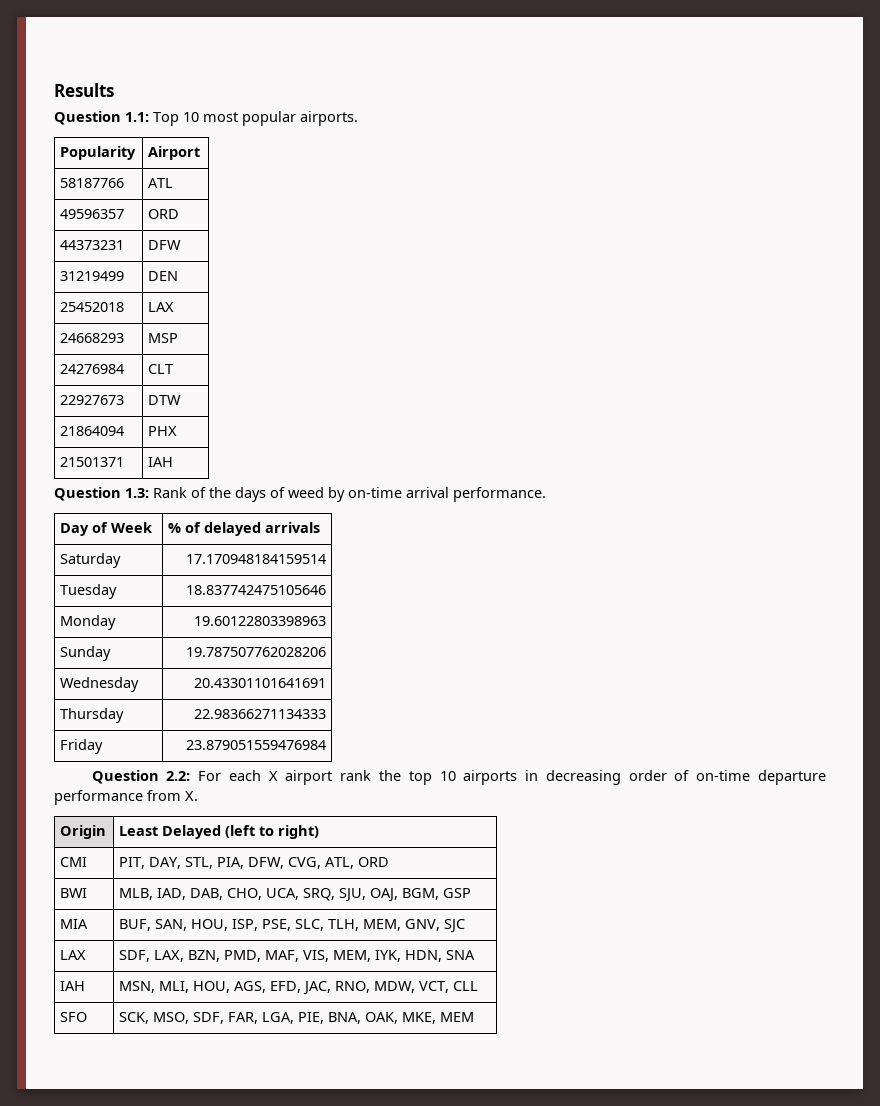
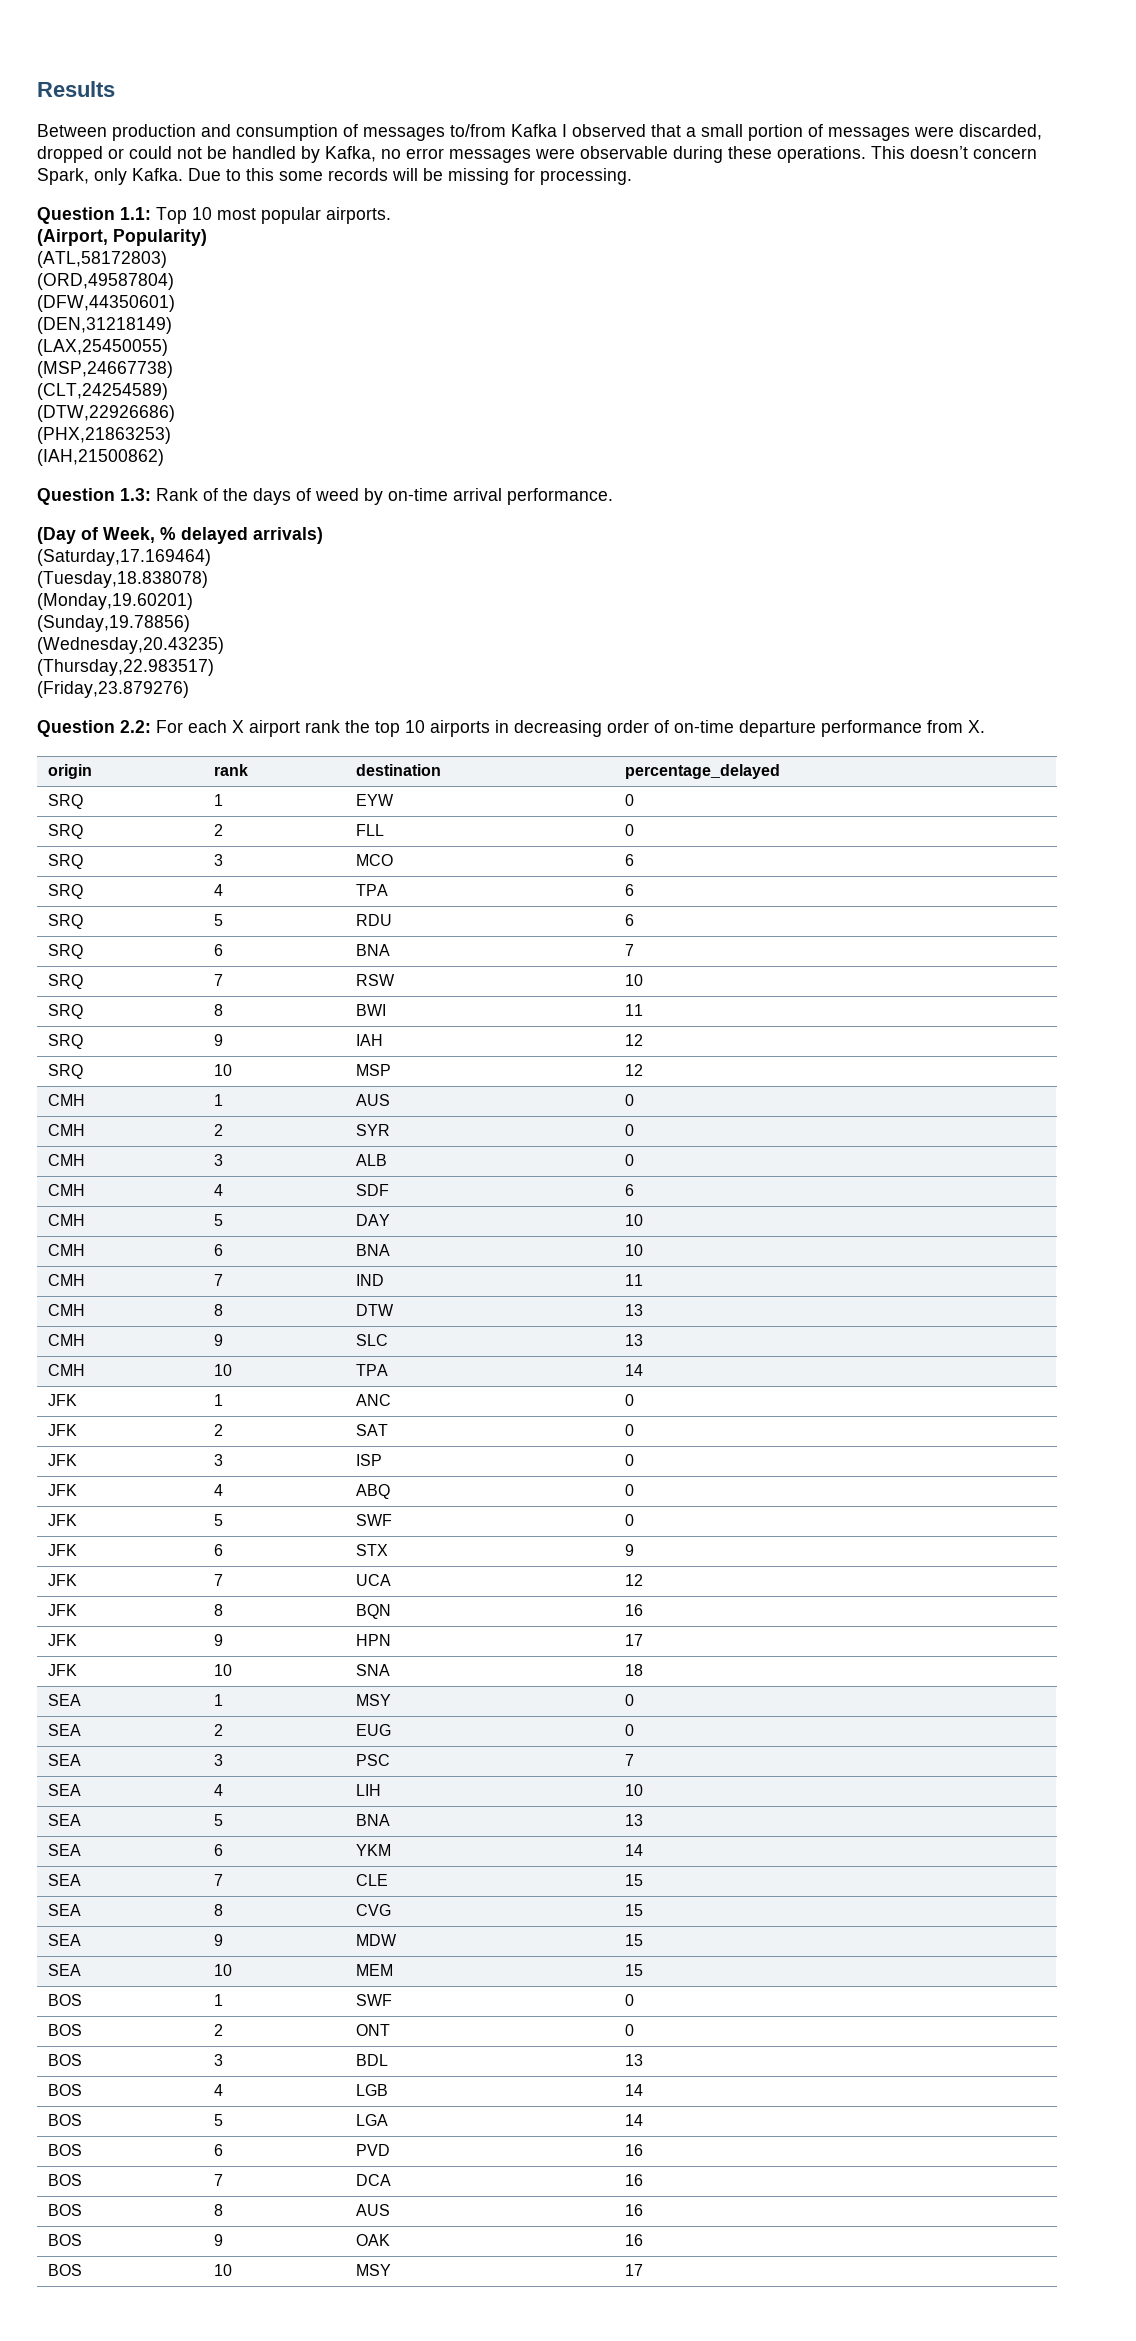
+ Between production and consumption of messages to/from Kafka I observed that a small portion of messages were discarded, dropped or could not be handled by Kafka, no error messages were observable during these operations. This doesn’t concern Spark, only Kafka. Due to this some records will be missing for processing.
- Popularity | Airport
- 58187766 | ATL
- 49596357 | ORD
- 44373231 | DFW
- 31219499 | DEN
- 25452018 | LAX
- 24668293 | MSP
- 24276984 | CLT
- 22927673 | DTW
- 21864094 | PHX
- 21501371 | IAH
+ (Airport, Popularity)
+ (ATL,58172803)
+ (ORD,49587804)
+ (DFW,44350601)
+ (DEN,31218149)
+ (LAX,25450055)
+ (MSP,24667738)
+ (CLT,24254589)
+ (DTW,22926686)
+ (PHX,21863253)
+ (IAH,21500862)
- Day of Week | % of delayed arrivals
- Saturday | 17.170948184159514
- Tuesday | 18.837742475105646
- Monday | 19.60122803398963
- Sunday | 19.787507762028206
- Wednesday | 20.43301101641691
- Thursday | 22.98366271134333
- Friday | 23.879051559476984
+ (Day of Week, % delayed arrivals)
+ (Saturday,17.169464)
+ (Tuesday,18.838078)
+ (Monday,19.60201)
+ (Sunday,19.78856)
+ (Wednesday,20.43235)
+ (Thursday,22.983517)
+ (Friday,23.879276)
- Origin | Least Delayed (left to right)
- CMI | PIT, DAY, STL, PIA, DFW, CVG, ATL, ORD
- BWI | MLB, IAD, DAB, CHO, UCA, SRQ, SJU, OAJ, BGM, GSP
- MIA | BUF, SAN, HOU, ISP, PSE, SLC, TLH, MEM, GNV, SJC
- LAX | SDF, LAX, BZN, PMD, MAF, VIS, MEM, IYK, HDN, SNA
- IAH | MSN, MLI, HOU, AGS, EFD, JAC, RNO, MDW, VCT, CLL
- SFO | SCK, MSO, SDF, FAR, LGA, PIE, BNA, OAK, MKE, MEM
+ origin | rank | destination | percentage_delayed
+ SRQ | 1 | EYW | 0
+ SRQ | 2 | FLL | 0
+ SRQ | 3 | MCO | 6
+ SRQ | 4 | TPA | 6
+ SRQ | 5 | RDU | 6
+ SRQ | 6 | BNA | 7
+ SRQ | 7 | RSW | 10
+ SRQ | 8 | BWI | 11
+ SRQ | 9 | IAH | 12
+ SRQ | 10 | MSP | 12
+ CMH | 1 | AUS | 0
+ CMH | 2 | SYR | 0
+ CMH | 3 | ALB | 0
+ CMH | 4 | SDF | 6
+ CMH | 5 | DAY | 10
+ CMH | 6 | BNA | 10
+ CMH | 7 | IND | 11
+ CMH | 8 | DTW | 13
+ CMH | 9 | SLC | 13
+ CMH | 10 | TPA | 14
+ JFK | 1 | ANC | 0
+ JFK | 2 | SAT | 0
+ JFK | 3 | ISP | 0
+ JFK | 4 | ABQ | 0
+ JFK | 5 | SWF | 0
+ JFK | 6 | STX | 9
+ JFK | 7 | UCA | 12
+ JFK | 8 | BQN | 16
+ JFK | 9 | HPN | 17
+ JFK | 10 | SNA | 18
+ SEA | 1 | MSY | 0
+ SEA | 2 | EUG | 0
+ SEA | 3 | PSC | 7
+ SEA | 4 | LIH | 10
+ SEA | 5 | BNA | 13
+ SEA | 6 | YKM | 14
+ SEA | 7 | CLE | 15
+ SEA | 8 | CVG | 15
+ SEA | 9 | MDW | 15
+ SEA | 10 | MEM | 15
+ BOS | 1 | SWF | 0
+ BOS | 2 | ONT | 0
+ BOS | 3 | BDL | 13
+ BOS | 4 | LGB | 14
+ BOS | 5 | LGA | 14
+ BOS | 6 | PVD | 16
+ BOS | 7 | DCA | 16
+ BOS | 8 | AUS | 16
+ BOS | 9 | OAK | 16
+ BOS | 10 | MSY | 17

